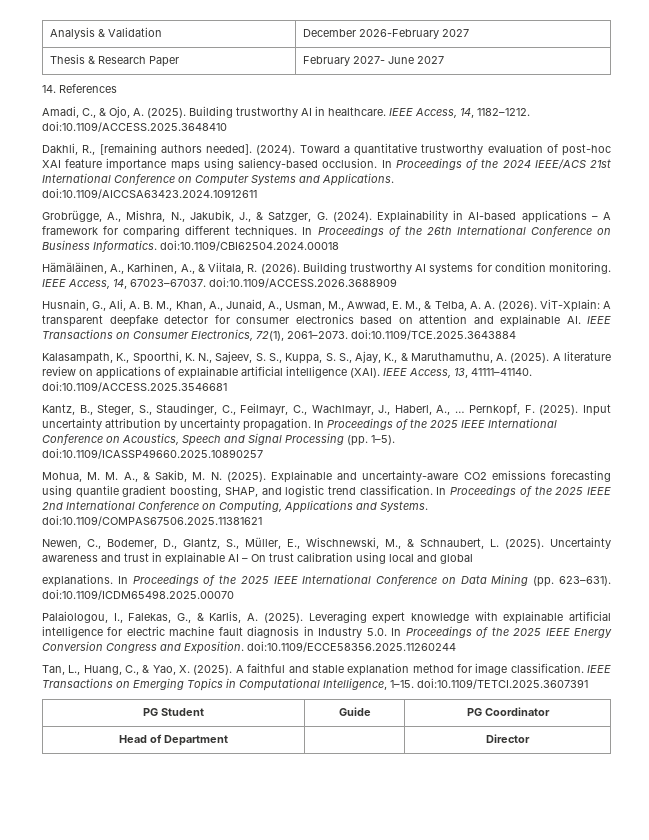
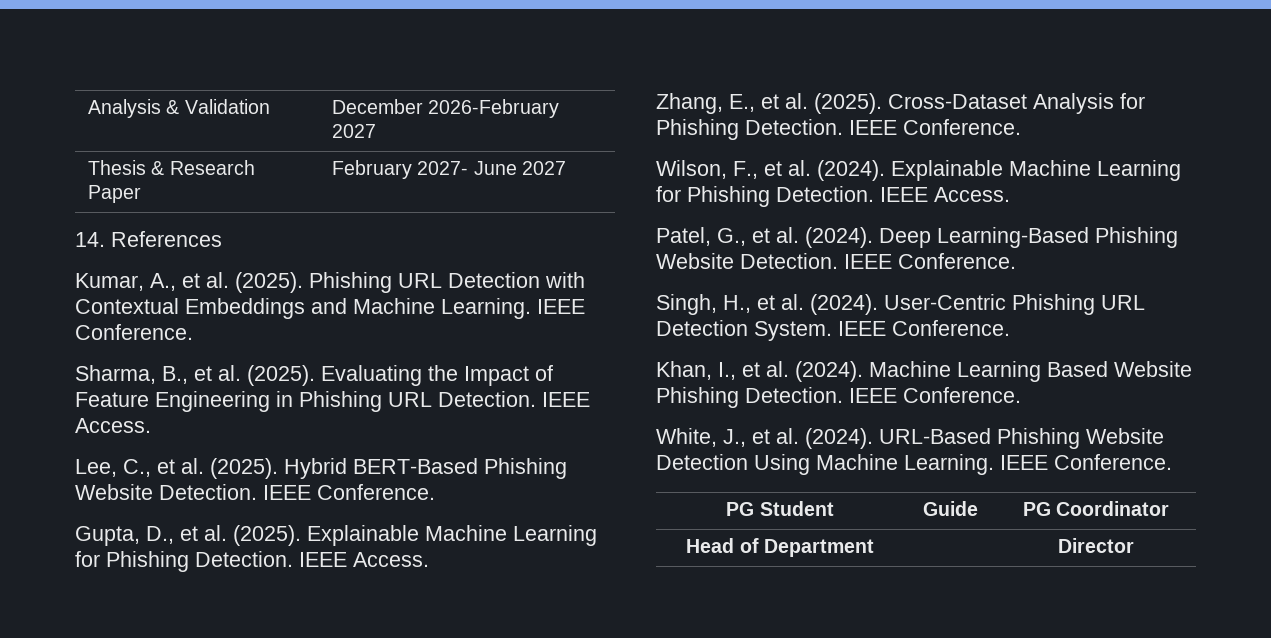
- Amadi, C., & Ojo, A. (2025). Building trustworthy AI in healthcare. IEEE Access, 14, 1182–1212. doi:10.1109/ACCESS.2025.3648410
- Dakhli, R., [remaining authors needed]. (2024). Toward a quantitative trustworthy evaluation of post-hoc XAI feature importance maps using saliency-based occlusion. In Proceedings of the 2024 IEEE/ACS 21st International Conference on Computer Systems and Applications. doi:10.1109/AICCSA63423.2024.10912611
- Grobrügge, A., Mishra, N., Jakubik, J., & Satzger, G. (2024). Explainability in AI-based applications – A framework for comparing different techniques. In Proceedings of the 26th International Conference on Business Informatics. doi:10.1109/CBI62504.2024.00018
- Hämäläinen, A., Karhinen, A., & Viitala, R. (2026). Building trustworthy AI systems for condition monitoring. IEEE Access, 14, 67023–67037. doi:10.1109/ACCESS.2026.3688909
- Husnain, G., Ali, A. B. M., Khan, A., Junaid, A., Usman, M., Awwad, E. M., & Telba, A. A. (2026). ViT-Xplain: A transparent deepfake detector for consumer electronics based on attention and explainable AI. IEEE Transactions on Consumer Electronics, 72(1), 2061–2073. doi:10.1109/TCE.2025.3643884
- Kalasampath, K., Spoorthi, K. N., Sajeev, S. S., Kuppa, S. S., Ajay, K., & Maruthamuthu, A. (2025). A literature review on applications of explainable artificial intelligence (XAI). IEEE Access, 13, 41111–41140. doi:10.1109/ACCESS.2025.3546681
- Kantz, B., Steger, S., Staudinger, C., Feilmayr, C., Wachlmayr, J., Haberl, A., … Pernkopf, F. (2025). Input uncertainty attribution by uncertainty propagation. In Proceedings of the 2025 IEEE International Conference on Acoustics, Speech and Signal Processing (pp. 1–5). doi:10.1109/ICASSP49660.2025.10890257
- Mohua, M. M. A., & Sakib, M. N. (2025). Explainable and uncertainty-aware CO2 emissions forecasting using quantile gradient boosting, SHAP, and logistic trend classification. In Proceedings of the 2025 IEEE 2nd International Conference on Computing, Applications and Systems. doi:10.1109/COMPAS67506.2025.11381621
- Newen, C., Bodemer, D., Glantz, S., Müller, E., Wischnewski, M., & Schnaubert, L. (2025). Uncertainty awareness and trust in explainable AI – On trust calibration using local and global
- explanations. In Proceedings of the 2025 IEEE International Conference on Data Mining (pp. 623–631). doi:10.1109/ICDM65498.2025.00070
- Palaiologou, I., Falekas, G., & Karlis, A. (2025). Leveraging expert knowledge with explainable artificial intelligence for electric machine fault diagnosis in Industry 5.0. In Proceedings of the 2025 IEEE Energy Conversion Congress and Exposition. doi:10.1109/ECCE58356.2025.11260244
- Tan, L., Huang, C., & Yao, X. (2025). A faithful and stable explanation method for image classification. IEEE Transactions on Emerging Topics in Computational Intelligence, 1–15. doi:10.1109/TETCI.2025.3607391
+ Kumar, A., et al. (2025). Phishing URL Detection with Contextual Embeddings and Machine Learning. IEEE Conference.
+ Sharma, B., et al. (2025). Evaluating the Impact of Feature Engineering in Phishing URL Detection. IEEE Access.
+ Lee, C., et al. (2025). Hybrid BERT-Based Phishing Website Detection. IEEE Conference.
+ Gupta, D., et al. (2025). Explainable Machine Learning for Phishing Detection. IEEE Access.
+ Zhang, E., et al. (2025). Cross-Dataset Analysis for Phishing Detection. IEEE Conference.
+ Wilson, F., et al. (2024). Explainable Machine Learning for Phishing Detection. IEEE Access.
+ Patel, G., et al. (2024). Deep Learning-Based Phishing Website Detection. IEEE Conference.
+ Singh, H., et al. (2024). User-Centric Phishing URL Detection System. IEEE Conference.
+ Khan, I., et al. (2024). Machine Learning Based Website Phishing Detection. IEEE Conference.
+ White, J., et al. (2024). URL-Based Phishing Website Detection Using Machine Learning. IEEE Conference.

